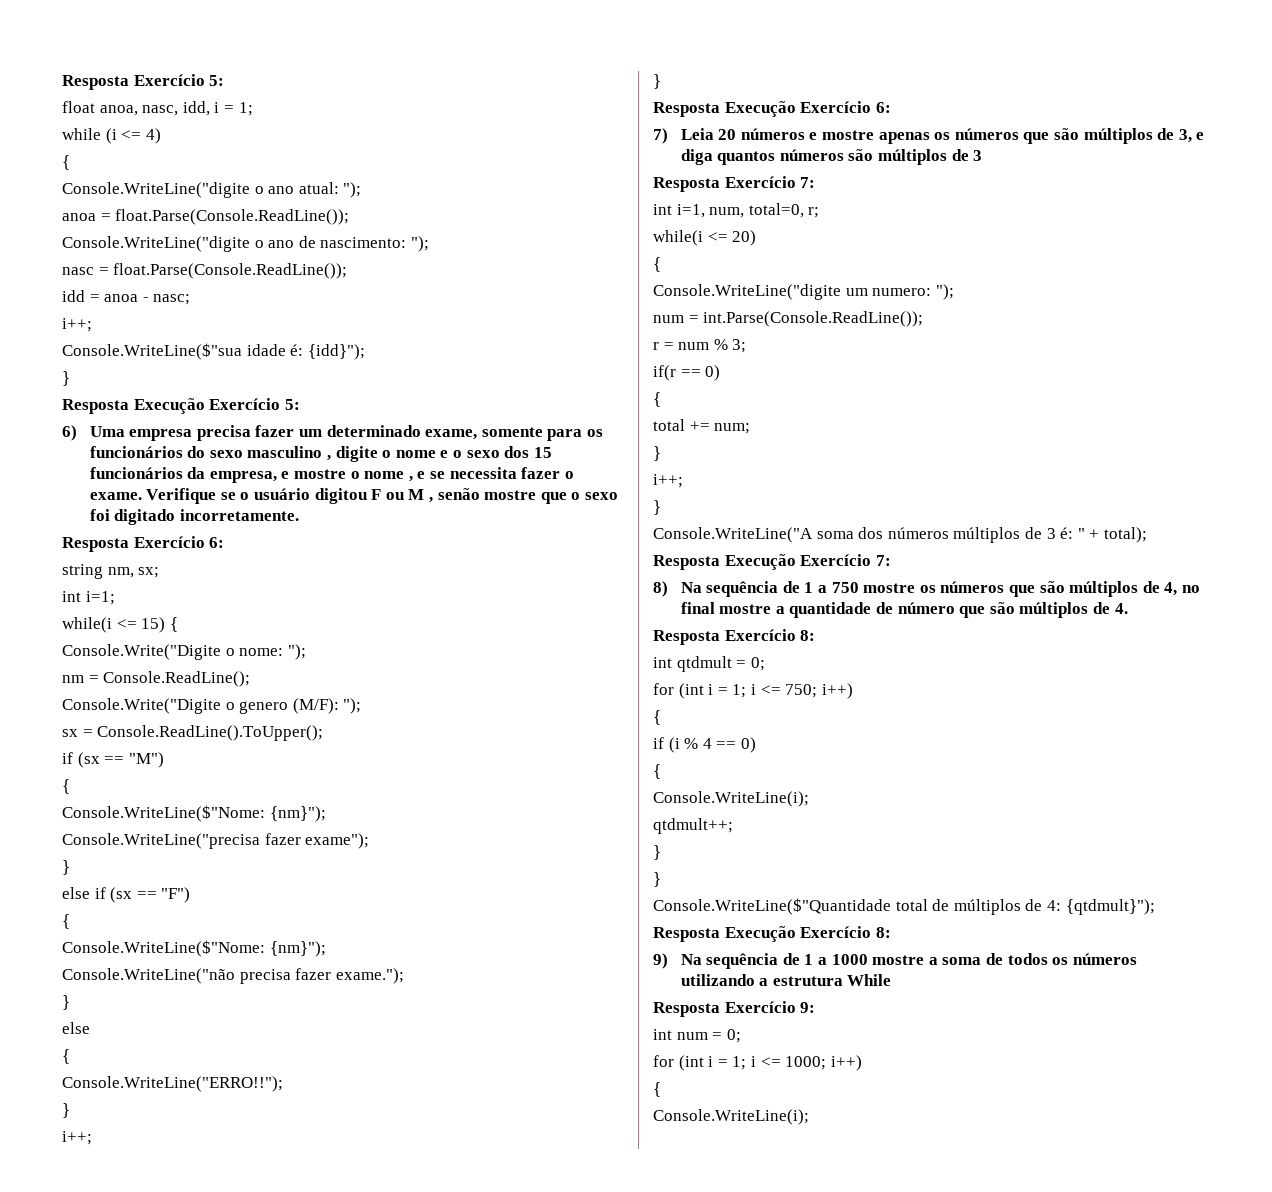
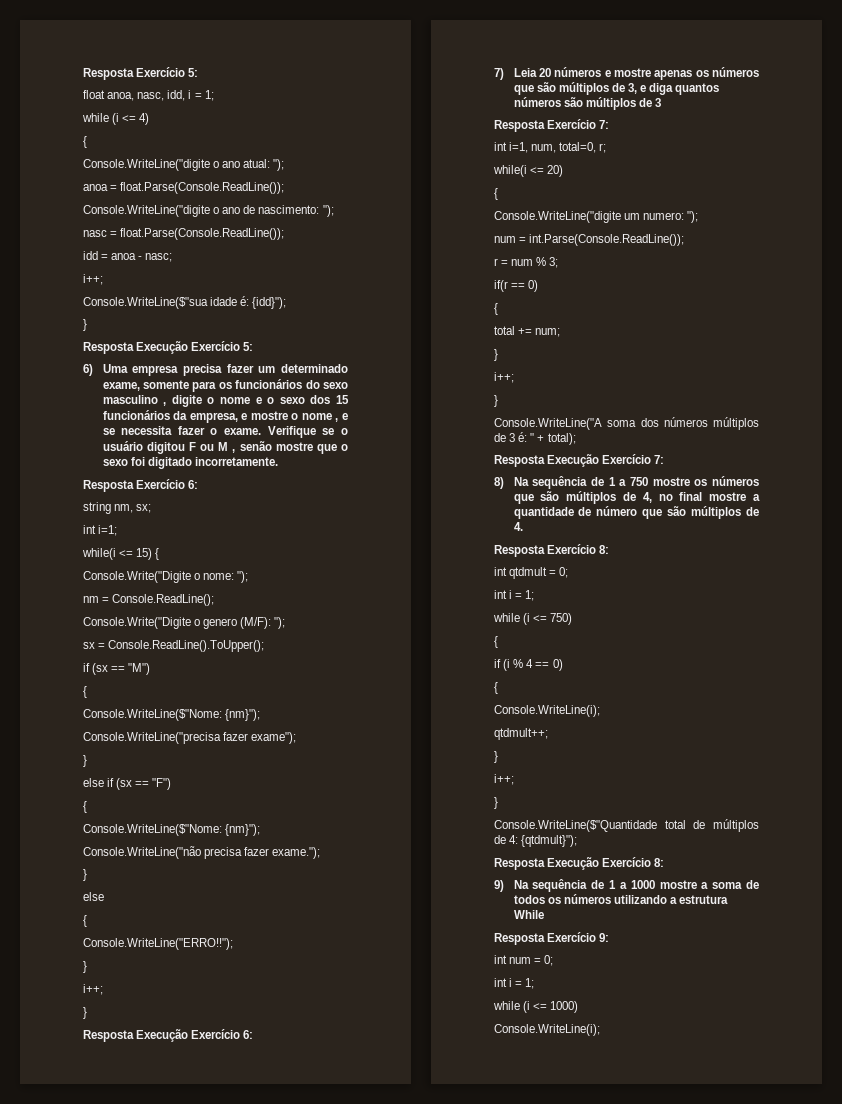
  int qtdmult = 0;
- for (int i = 1; i <= 750; i++)
+ int i = 1;
+ while (i <= 750)
  qtdmult++;
  }
+ i++;
  int num = 0;
- for (int i = 1; i <= 1000; i++)
- {
+ int i = 1;
+ while (i <= 1000)

